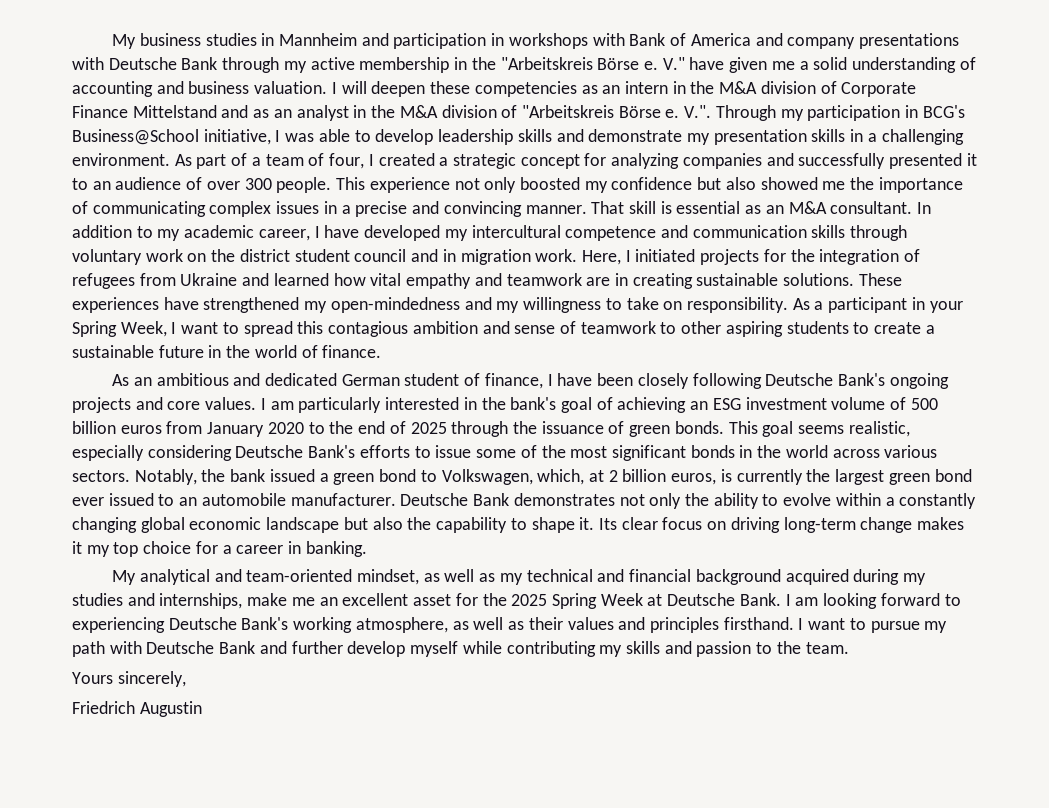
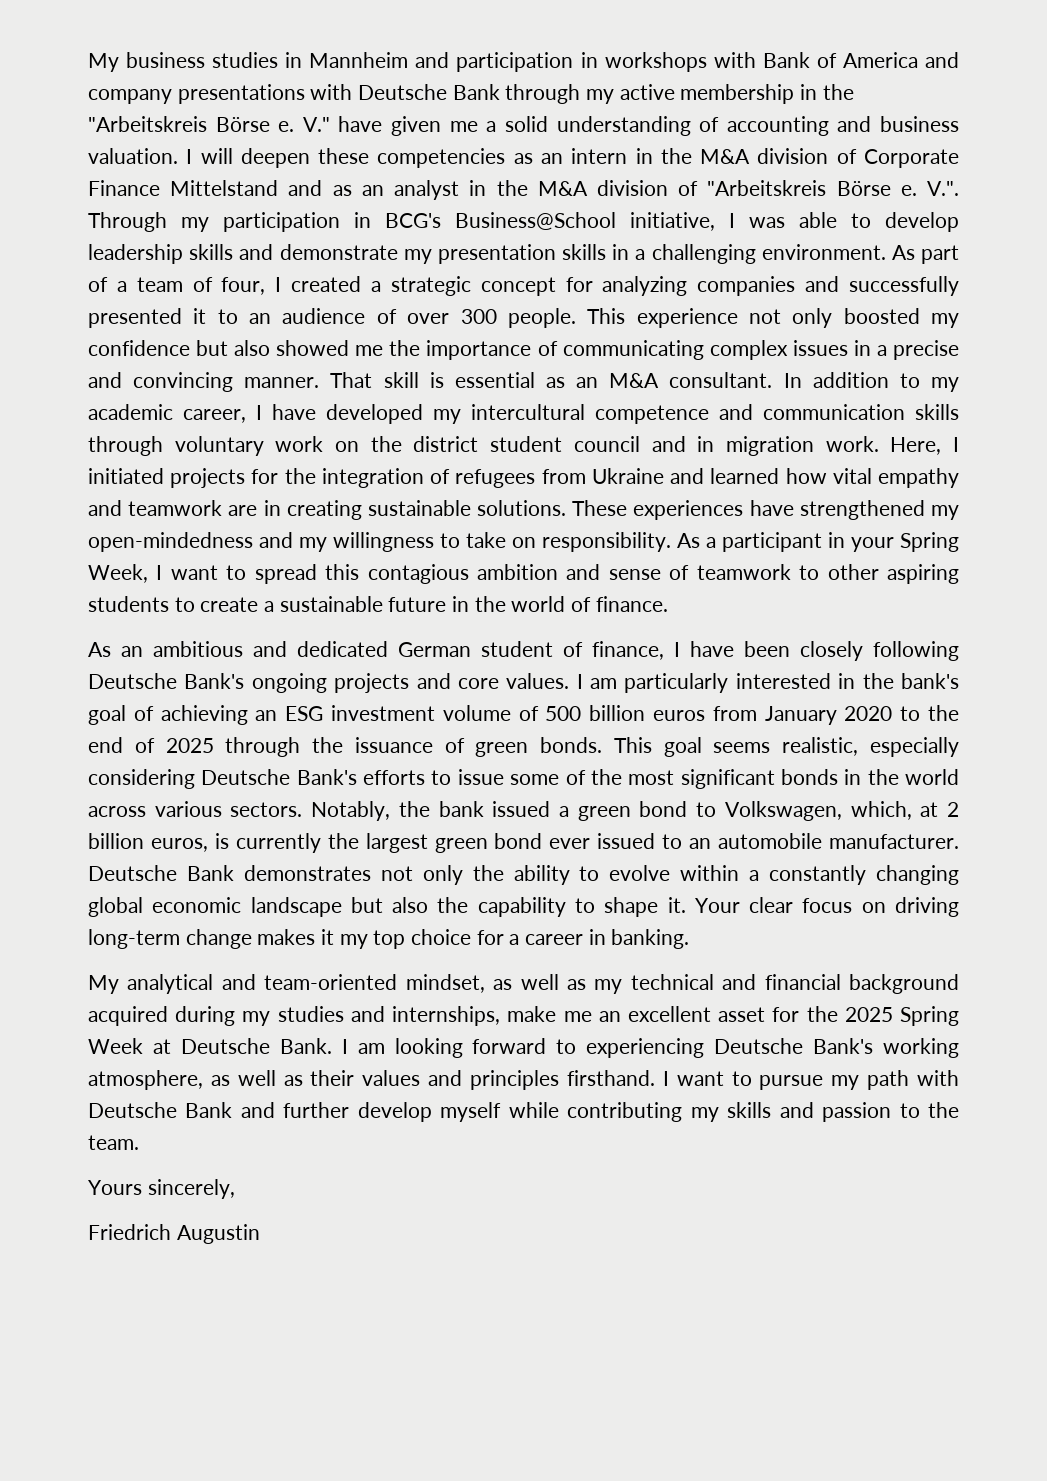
- Its clear focus on driving long-term change makes it my top choice for a career in banking.
+ Your clear focus on driving long-term change makes it my top choice for a career in banking.

